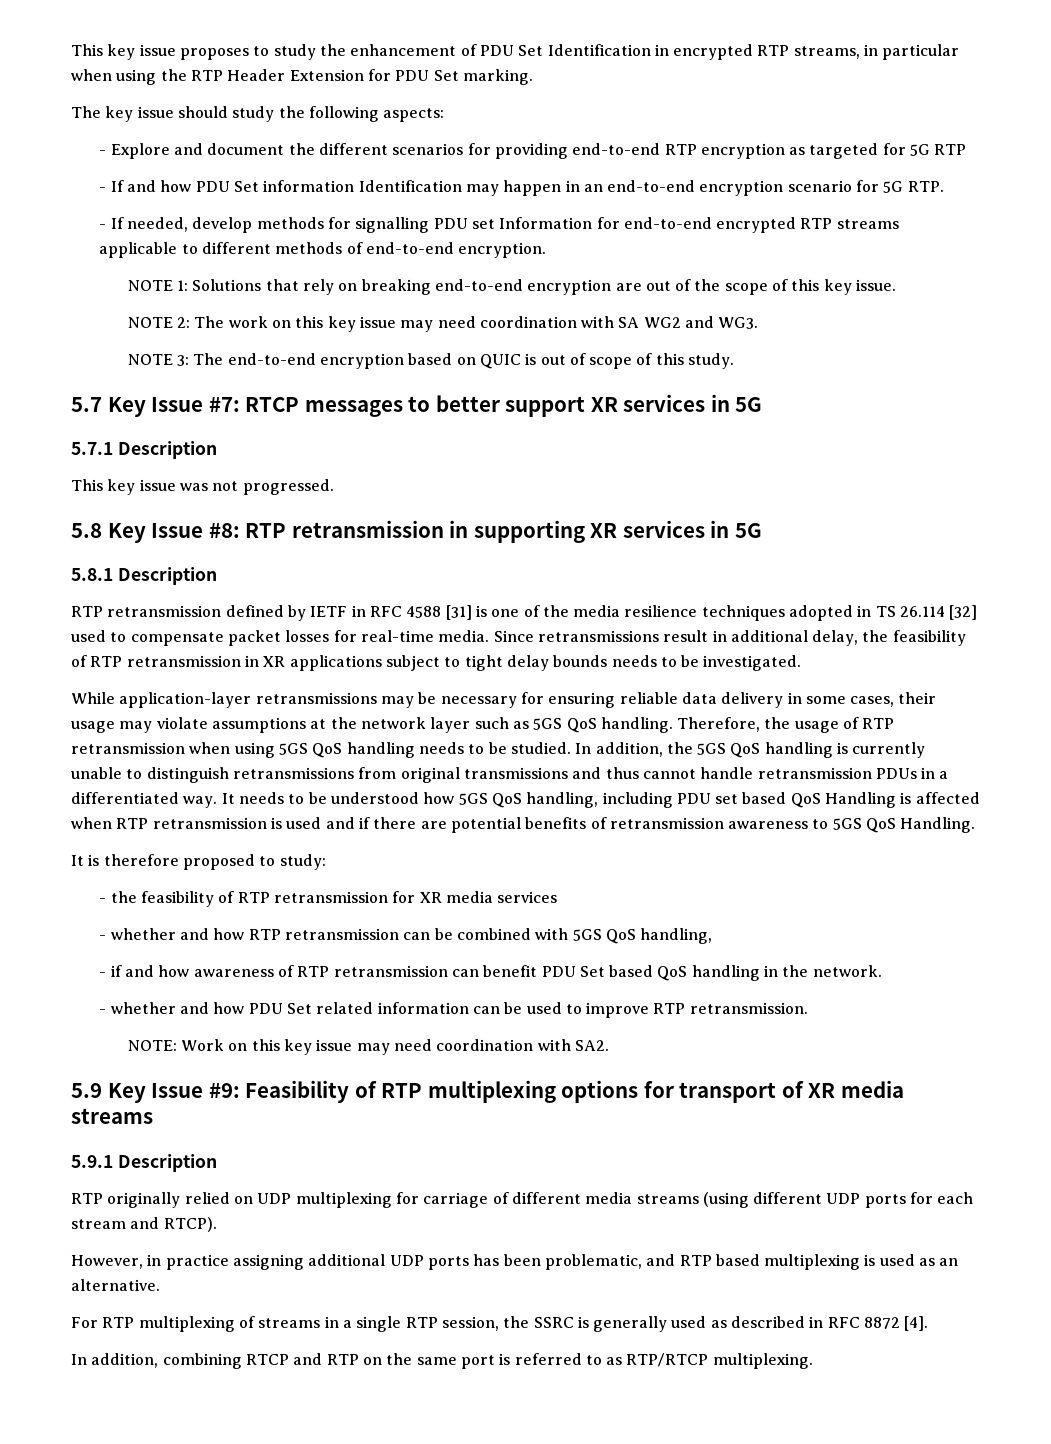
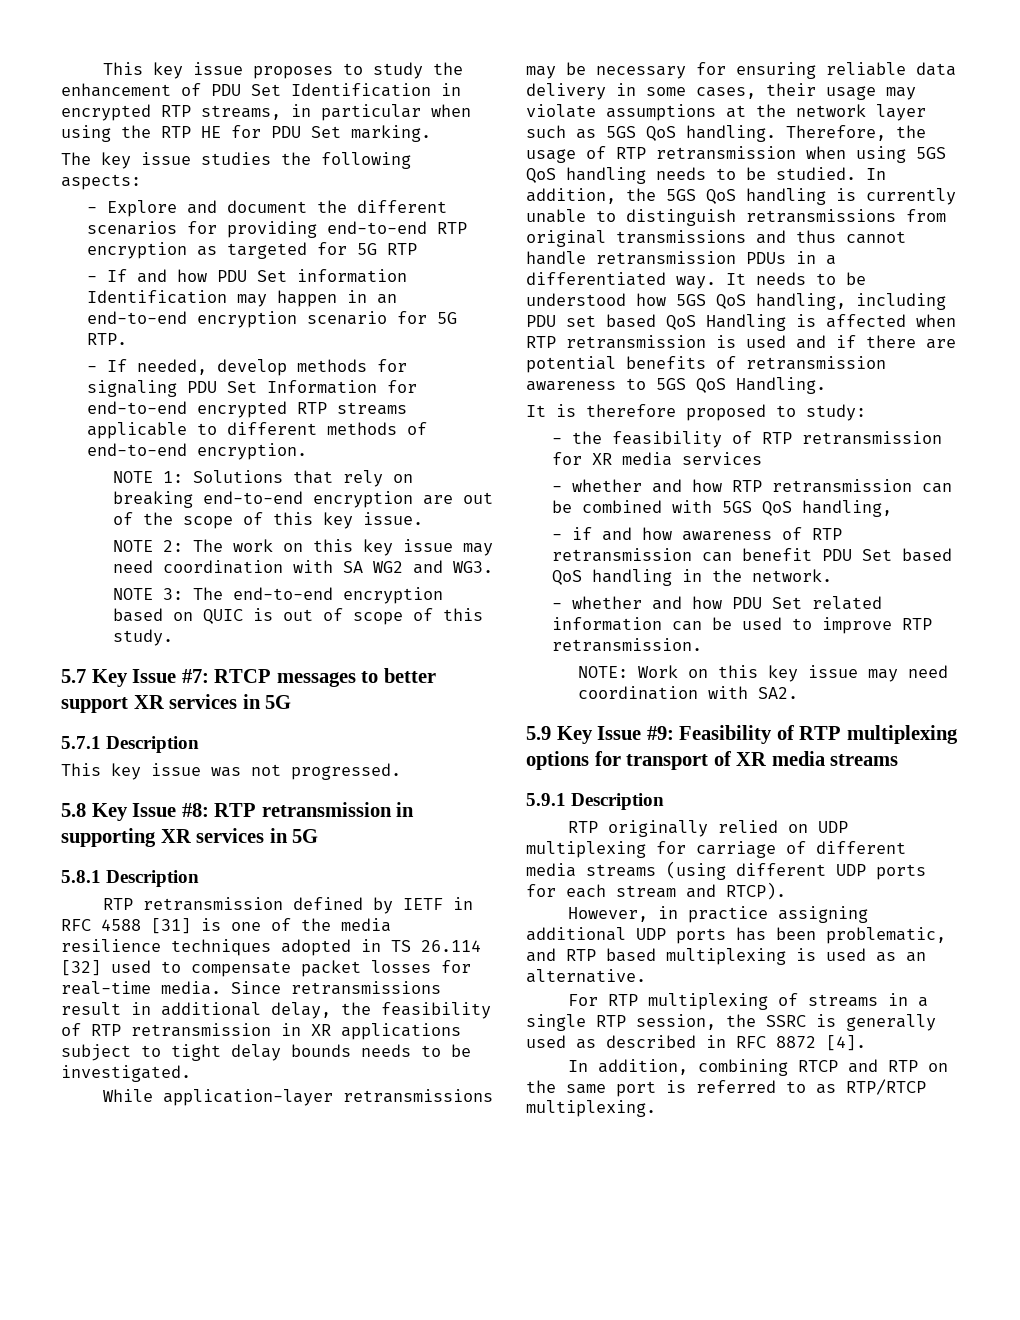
- This key issue proposes to study the enhancement of PDU Set Identification in encrypted RTP streams, in particular when using the RTP Header Extension for PDU Set marking.
+ This key issue proposes to study the enhancement of PDU Set Identification in encrypted RTP streams, in particular when using the RTP HE for PDU Set marking.
- The key issue should study the following aspects:
+ The key issue studies the following aspects:
- - If needed, develop methods for signalling PDU set Information for end-to-end encrypted RTP streams applicable to different methods of end-to-end encryption.
+ - If needed, develop methods for signaling PDU Set Information for end-to-end encrypted RTP streams applicable to different methods of end-to-end encryption.

